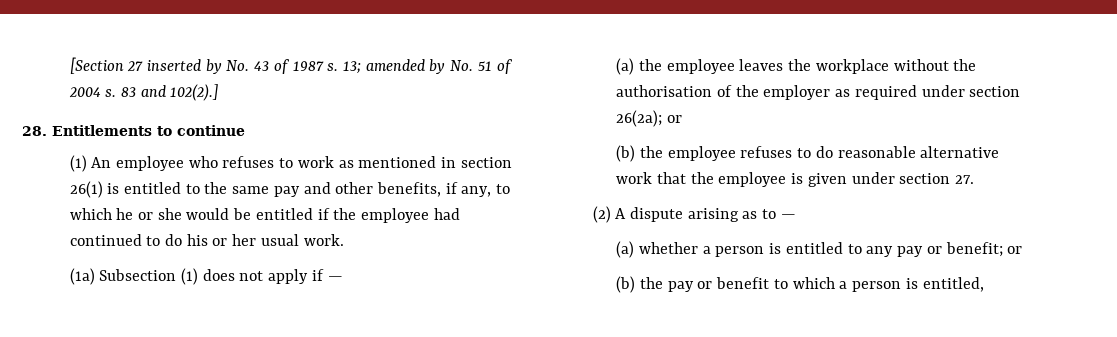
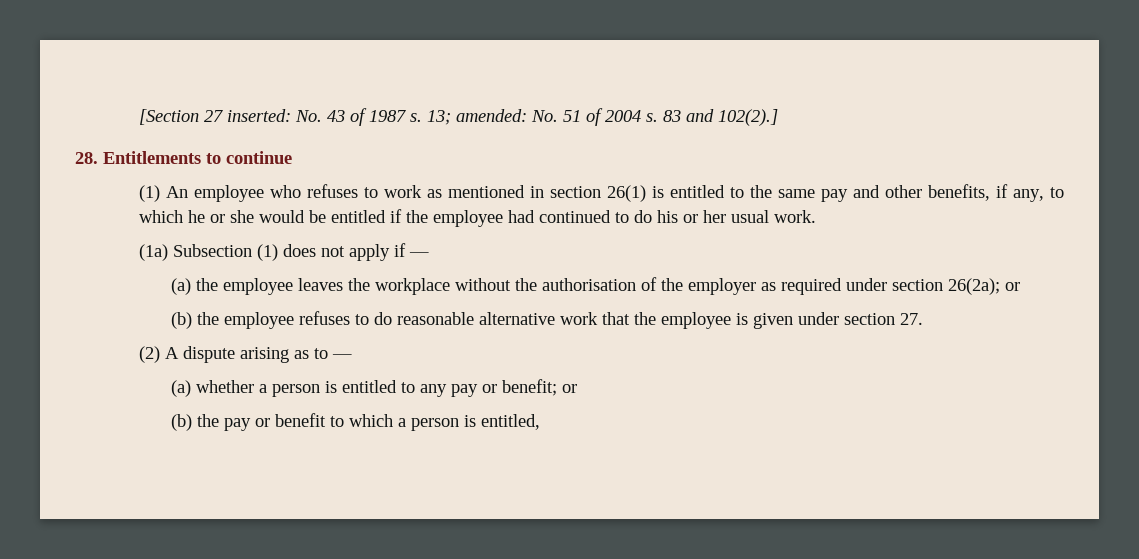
- [Section 27 inserted by No. 43 of 1987 s.
+ [Section 27 inserted: No. 43 of 1987 s.
- 13; amended by No. 51 of 2004 s.
+ 13; amended: No. 51 of 2004 s.

